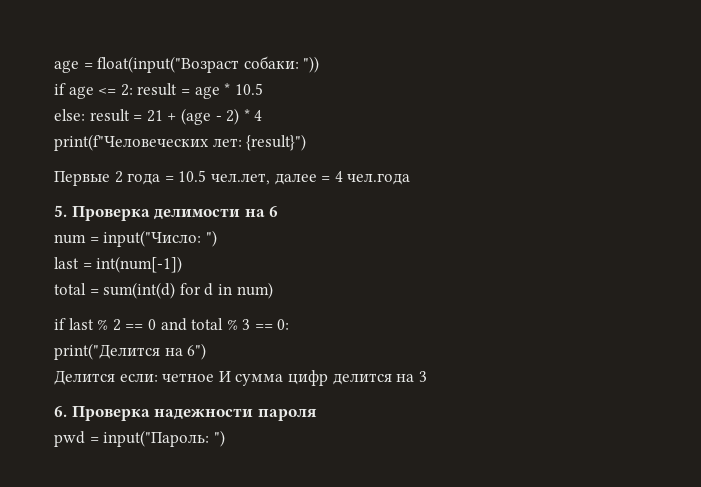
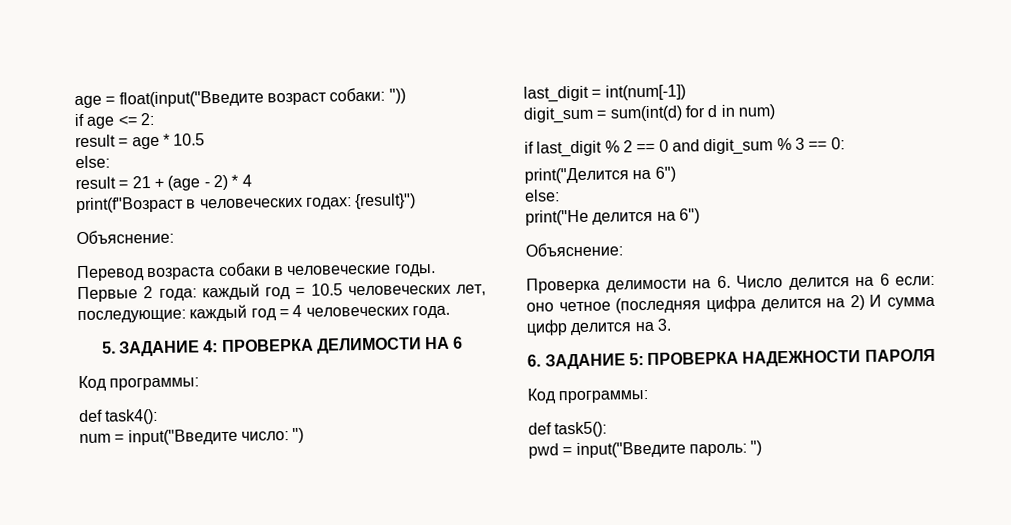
- age = float(input("Возраст собаки: "))
+ age = float(input("Введите возраст собаки: "))
- if age <= 2: result = age * 10.5
- else: result = 21 + (age - 2) * 4
+ if age <= 2:
+ result = age * 10.5
+ else:
+ result = 21 + (age - 2) * 4
- print(f"Человеческих лет: {result}")
- Первые 2 года = 10.5 чел.лет, далее = 4 чел.года
- 5. Проверка делимости на 6
+ print(f"Возраст в человеческих годах: {result}")
+ Объяснение:
+ Перевод возраста собаки в человеческие годы. Первые 2 года: каждый год = 10.5 человеческих лет, последующие: каждый год = 4 человеческих года.
+ 5. ЗАДАНИЕ 4: ПРОВЕРКА ДЕЛИМОСТИ НА 6
+ Код программы:
+ def task4():
- num = input("Число: ")
+ num = input("Введите число: ")
- last = int(num[-1])
+ last_digit = int(num[-1])
- total = sum(int(d) for d in num)
+ digit_sum = sum(int(d) for d in num)
- if last % 2 == 0 and total % 3 == 0:
+ if last_digit % 2 == 0 and digit_sum % 3 == 0:
  print("Делится на 6")
- Делится если: четное И сумма цифр делится на 3
- 6. Проверка надежности пароля
+ else:
+ print("Не делится на 6")
+ Объяснение:
+ Проверка делимости на 6. Число делится на 6 если: оно четное (последняя цифра делится на 2) И сумма цифр делится на 3.
+ 6. ЗАДАНИЕ 5: ПРОВЕРКА НАДЕЖНОСТИ ПАРОЛЯ
+ Код программы:
+ def task5():
- pwd = input("Пароль: ")
+ pwd = input("Введите пароль: ")

